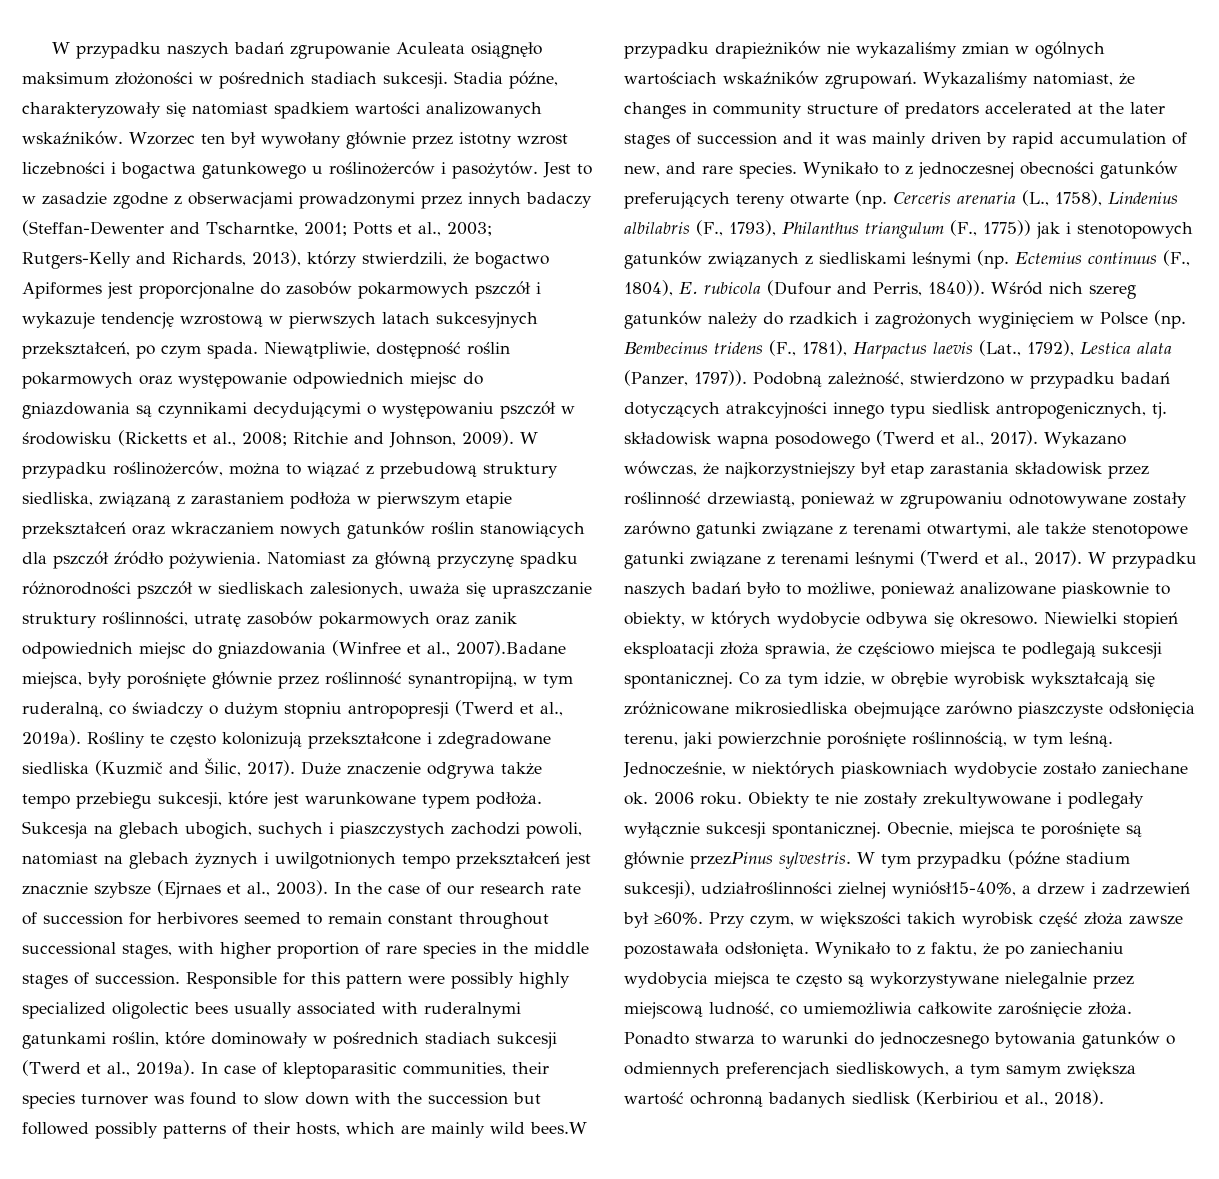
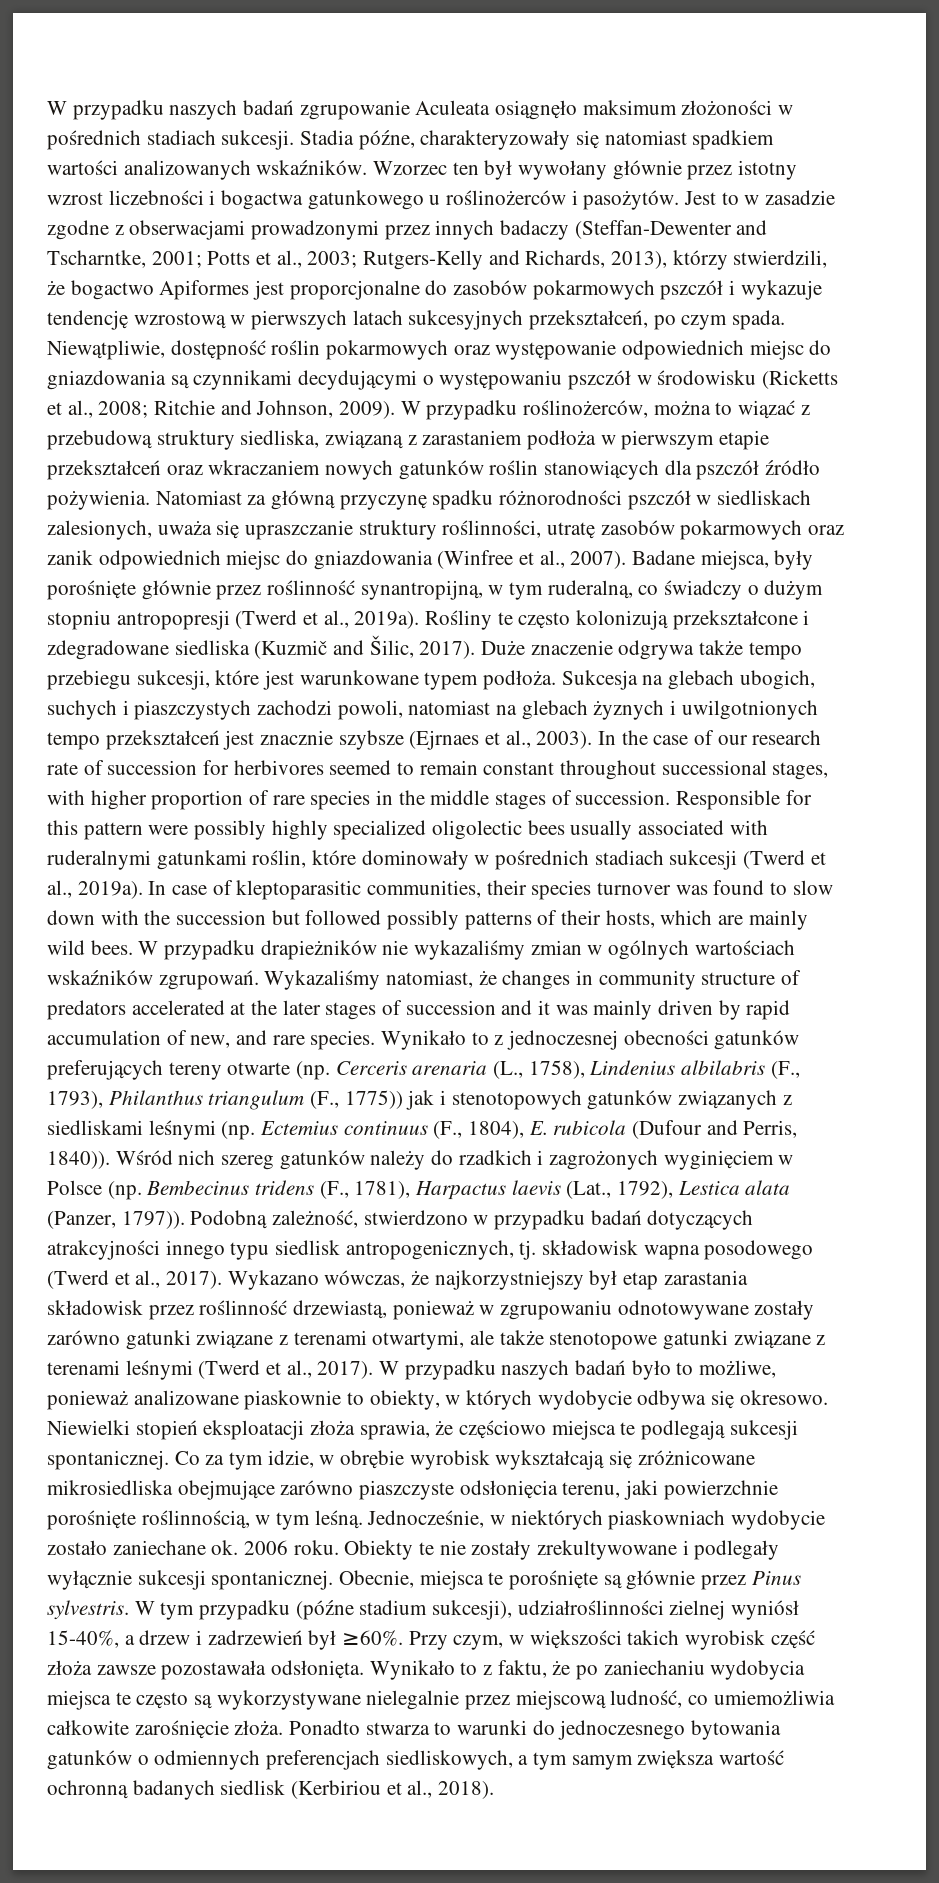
- Natomiast za główną przyczynę spadku różnorodności pszczół w siedliskach zalesionych, uważa się upraszczanie struktury roślinności, utratę zasobów pokarmowych oraz zanik odpowiednich miejsc do gniazdowania (Winfree et al., 2007).Badane miejsca, były porośnięte głównie przez roślinność synantropijną, w tym ruderalną, co świadczy o dużym stopniu antropopresji (Twerd et al., 2019a).
+ Natomiast za główną przyczynę spadku różnorodności pszczół w siedliskach zalesionych, uważa się upraszczanie struktury roślinności, utratę zasobów pokarmowych oraz zanik odpowiednich miejsc do gniazdowania (Winfree et al., 2007). Badane miejsca, były porośnięte głównie przez roślinność synantropijną, w tym ruderalną, co świadczy o dużym stopniu antropopresji (Twerd et al., 2019a).
- In case of kleptoparasitic communities, their species turnover was found to slow down with the succession but followed possibly patterns of their hosts, which are mainly wild bees.W przypadku drapieżników nie wykazaliśmy zmian w ogólnych wartościach wskaźników zgrupowań.
+ In case of kleptoparasitic communities, their species turnover was found to slow down with the succession but followed possibly patterns of their hosts, which are mainly wild bees. W przypadku drapieżników nie wykazaliśmy zmian w ogólnych wartościach wskaźników zgrupowań.
- Obecnie, miejsca te porośnięte są głównie przezPinus sylvestris.
+ Obecnie, miejsca te porośnięte są głównie przez Pinus sylvestris.
- W tym przypadku (późne stadium sukcesji), udziałroślinności zielnej wyniósł15-40%, a drzew i zadrzewień był ≥60%.
+ W tym przypadku (późne stadium sukcesji), udziałroślinności zielnej wyniósł 15-40%, a drzew i zadrzewień był ≥60%.

